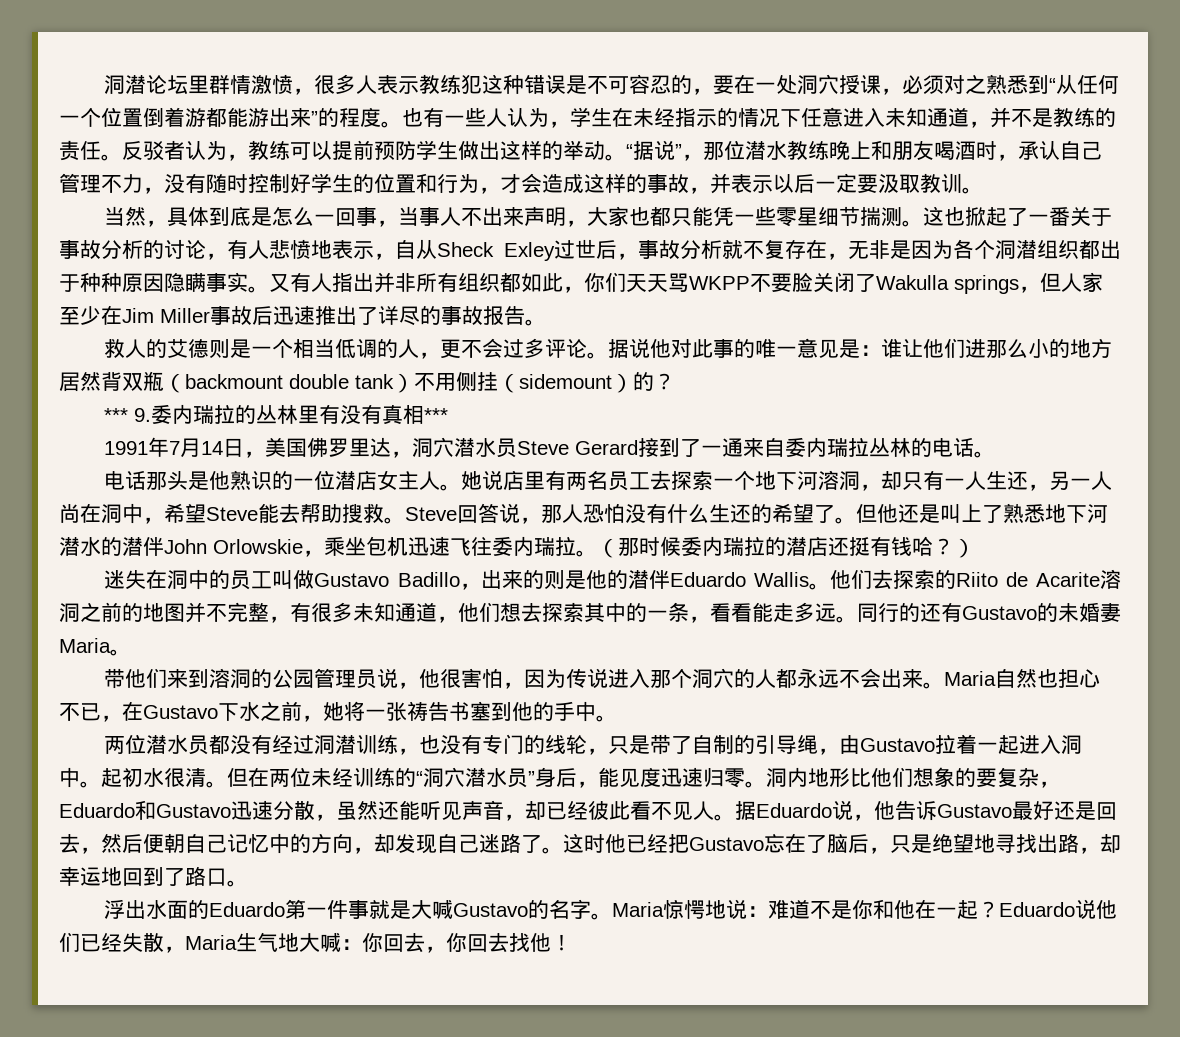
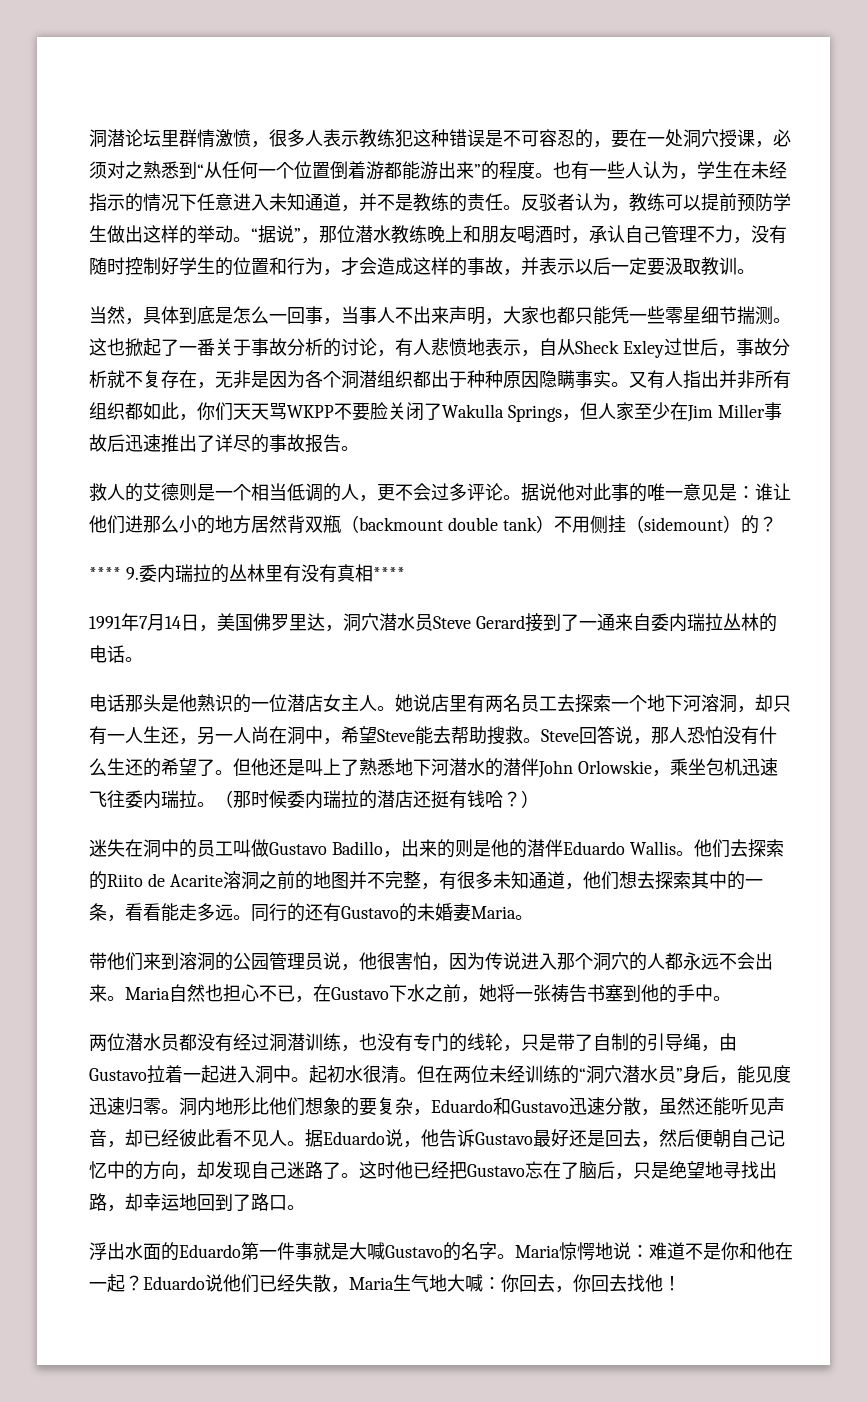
- 又有人指出并非所有组织都如此，你们天天骂WKPP不要脸关闭了Wakulla springs，但人家至少在Jim Miller事故后迅速推出了详尽的事故报告。
+ 又有人指出并非所有组织都如此，你们天天骂WKPP不要脸关闭了Wakulla Springs，但人家至少在Jim Miller事故后迅速推出了详尽的事故报告。
- *** 9.委内瑞拉的丛林里有没有真相***
+ **** 9.委内瑞拉的丛林里有没有真相****

